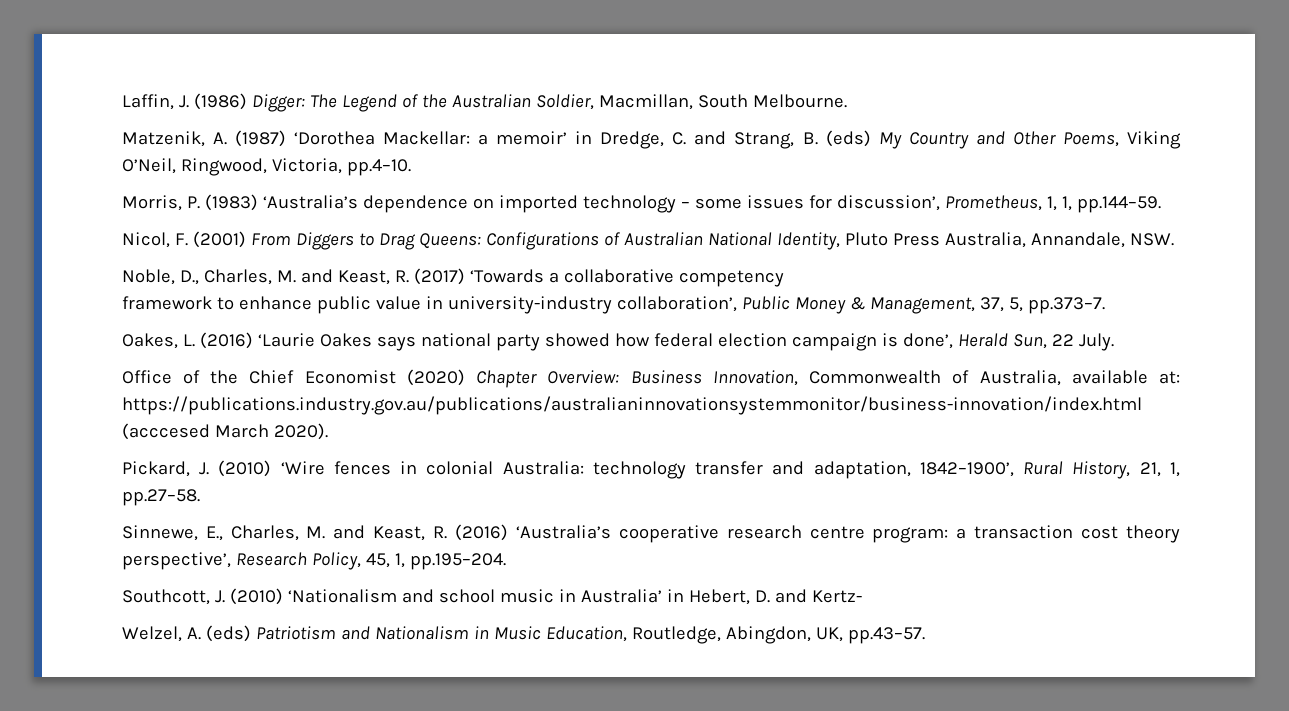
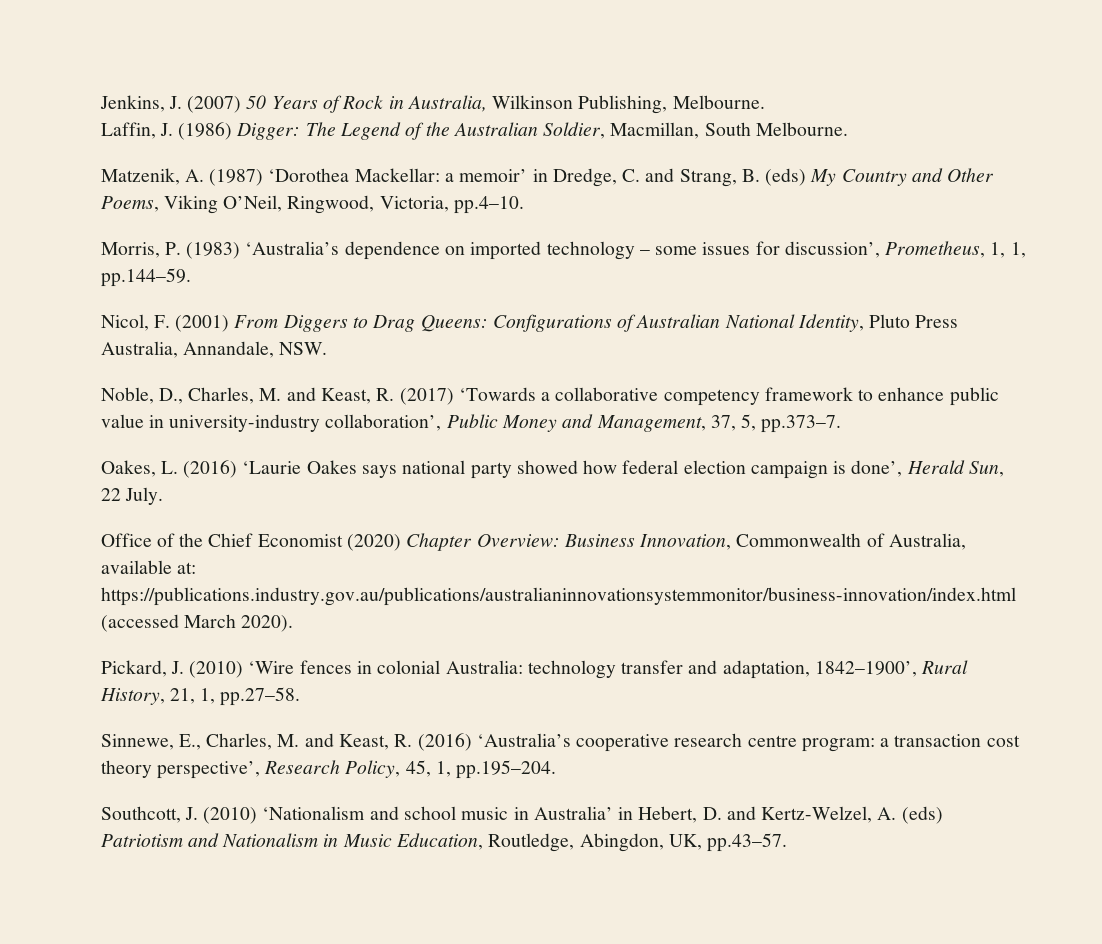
+ Jenkins, J. (2007) 50 Years of Rock in Australia, Wilkinson Publishing, Melbourne.
- Noble, D., Charles, M. and Keast, R. (2017) ‘Towards a collaborative competency
- framework to enhance public value in university-industry collaboration’, Public Money & Management, 37, 5, pp.373–7.
+ Noble, D., Charles, M. and Keast, R. (2017) ‘Towards a collaborative competency framework to enhance public value in university-industry collaboration’, Public Money and Management, 37, 5, pp.373–7.
- Office of the Chief Economist (2020) Chapter Overview: Business Innovation, Commonwealth of Australia, available at: https://publications.industry.gov.au/publications/australianinnovationsystemmonitor/business-innovation/index.html (acccesed March 2020).
+ Office of the Chief Economist (2020) Chapter Overview: Business Innovation, Commonwealth of Australia, available at: https://publications.industry.gov.au/publications/australianinnovationsystemmonitor/business-innovation/index.html (accessed March 2020).
- Southcott, J. (2010) ‘Nationalism and school music in Australia’ in Hebert, D. and Kertz-
- Welzel, A. (eds) Patriotism and Nationalism in Music Education, Routledge, Abingdon, UK, pp.43–57.
+ Southcott, J. (2010) ‘Nationalism and school music in Australia’ in Hebert, D. and Kertz-Welzel, A. (eds) Patriotism and Nationalism in Music Education, Routledge, Abingdon, UK, pp.43–57.

